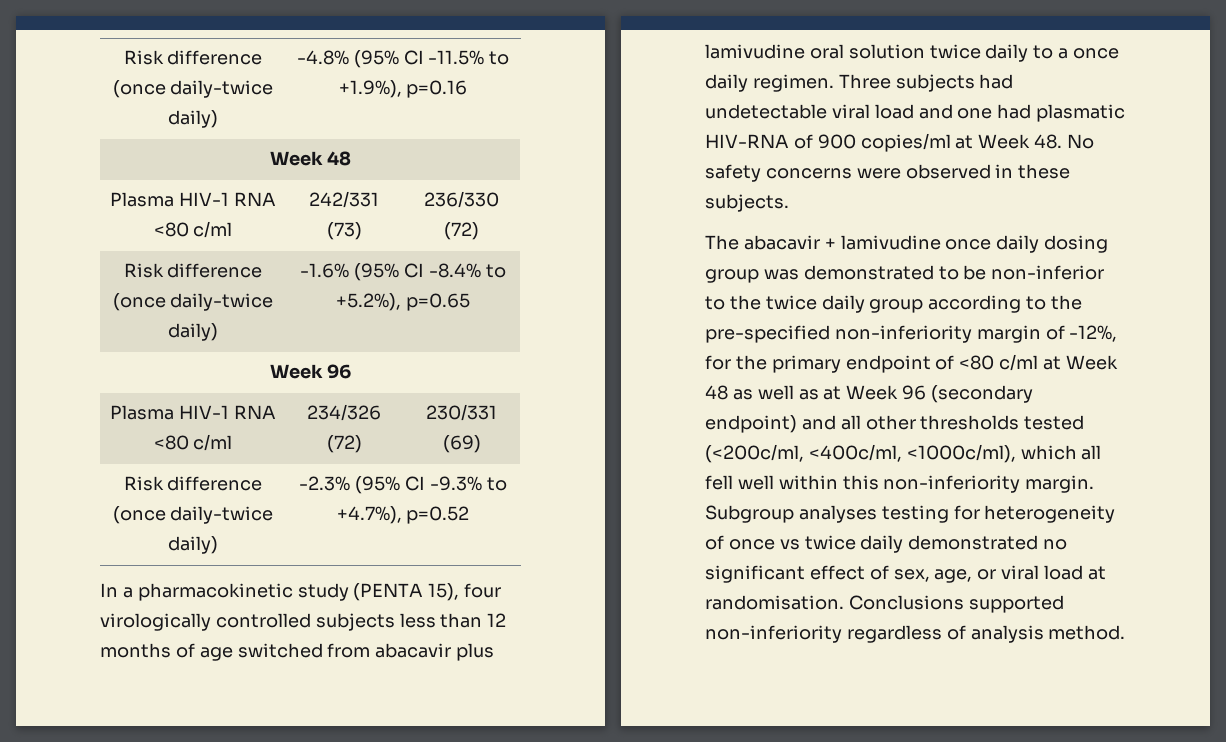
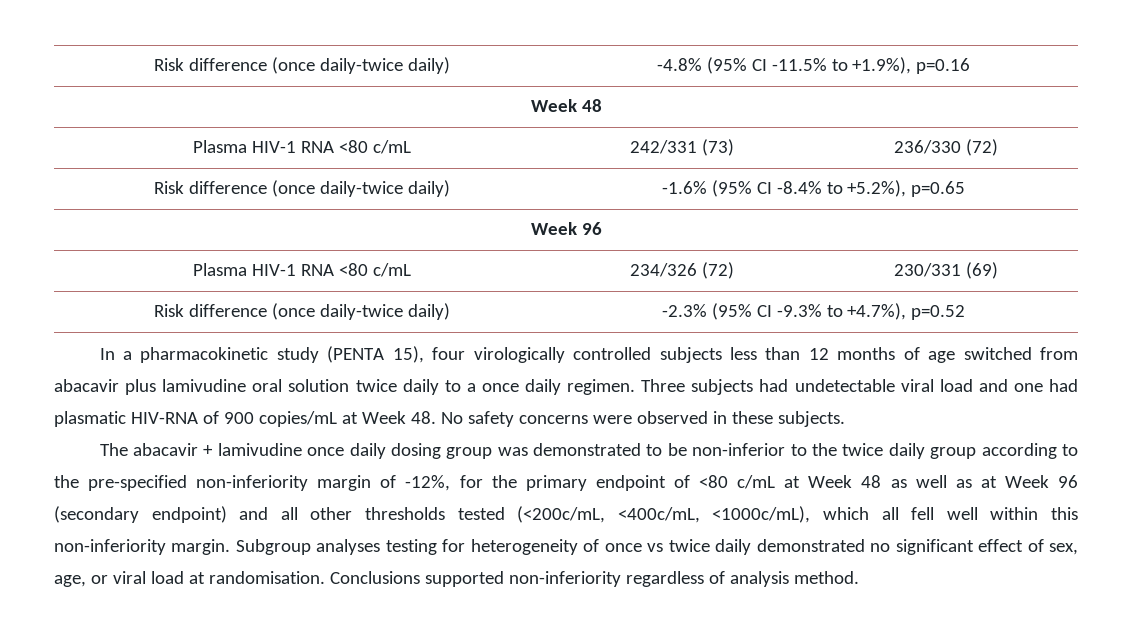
- Plasma HIV-1 RNA <80 c/ml | 242/331 (73) | 236/330 (72)
+ Plasma HIV-1 RNA <80 c/mL | 242/331 (73) | 236/330 (72)
- Plasma HIV-1 RNA <80 c/ml | 234/326 (72) | 230/331 (69)
+ Plasma HIV-1 RNA <80 c/mL | 234/326 (72) | 230/331 (69)
- Three subjects had undetectable viral load and one had plasmatic HIV-RNA of 900 copies/ml at Week 48. No safety concerns were observed in these subjects.
+ Three subjects had undetectable viral load and one had plasmatic HIV-RNA of 900 copies/mL at Week 48. No safety concerns were observed in these subjects.
- The abacavir + lamivudine once daily dosing group was demonstrated to be non-inferior to the twice daily group according to the pre-specified non-inferiority margin of -12%, for the primary endpoint of <80 c/ml at Week 48 as well as at Week 96 (secondary endpoint) and all other thresholds tested (<200c/ml, <400c/ml, <1000c/ml), which all fell well within this non-inferiority margin.
+ The abacavir + lamivudine once daily dosing group was demonstrated to be non-inferior to the twice daily group according to the pre-specified non-inferiority margin of -12%, for the primary endpoint of <80 c/mL at Week 48 as well as at Week 96 (secondary endpoint) and all other thresholds tested (<200c/mL, <400c/mL, <1000c/mL), which all fell well within this non-inferiority margin.

